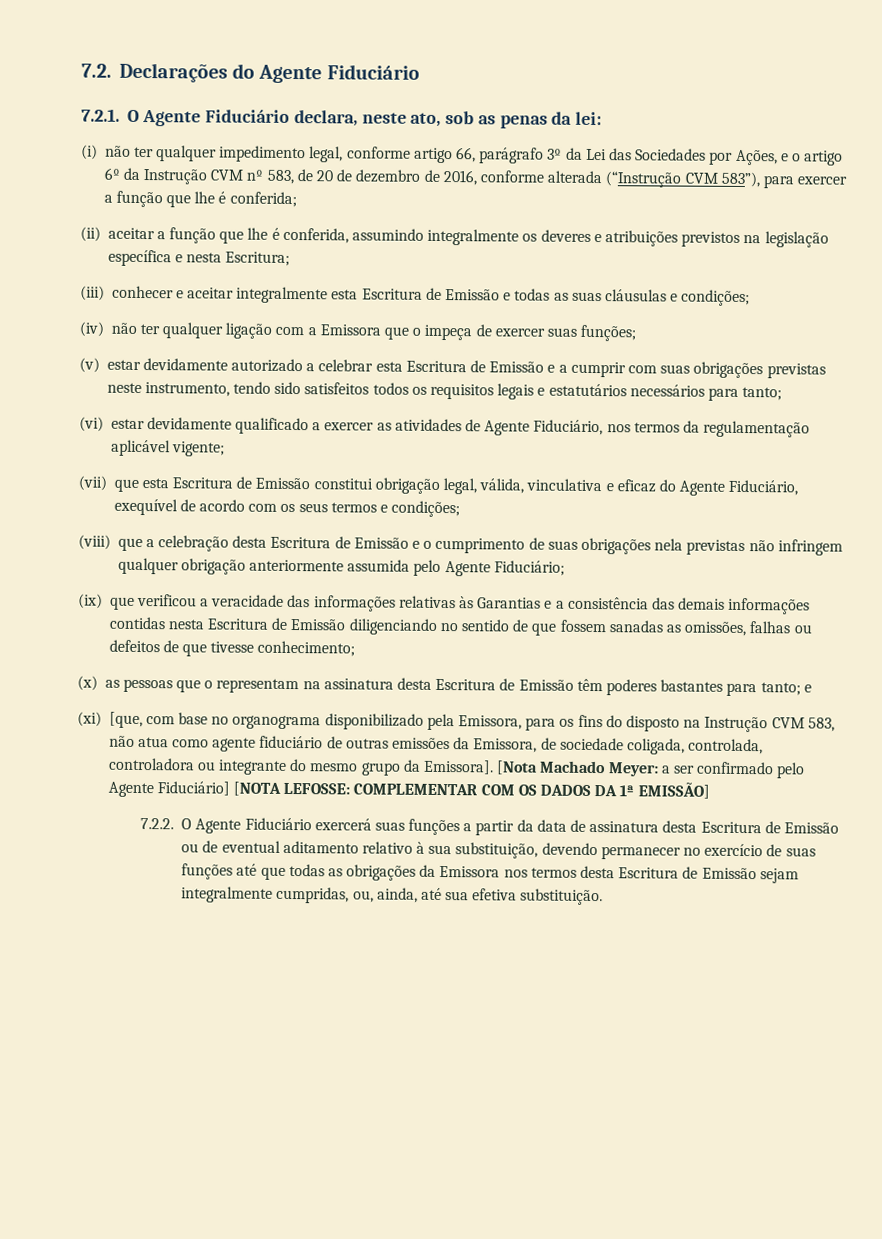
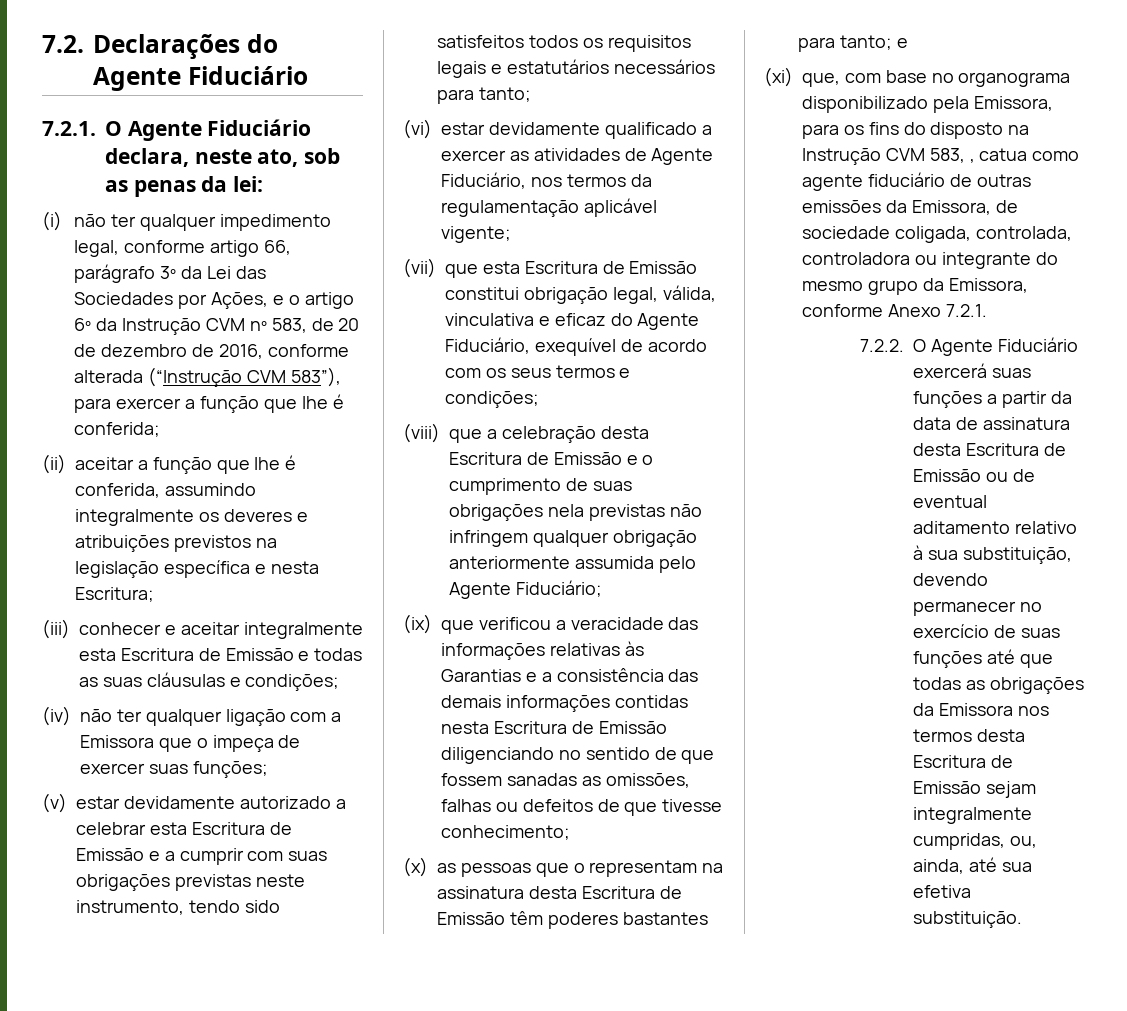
- (xi) [que, com base no organograma disponibilizado pela Emissora, para os fins do disposto na Instrução CVM 583, não atua como agente fiduciário de outras emissões da Emissora, de sociedade coligada, controlada, controladora ou integrante do mesmo grupo da Emissora]. [Nota Machado Meyer: a ser confirmado pelo Agente Fiduciário] [NOTA LEFOSSE: COMPLEMENTAR COM OS DADOS DA 1ª EMISSÃO]
+ (xi) que, com base no organograma disponibilizado pela Emissora, para os fins do disposto na Instrução CVM 583, , catua como agente fiduciário de outras emissões da Emissora, de sociedade coligada, controlada, controladora ou integrante do mesmo grupo da Emissora, conforme Anexo 7.2.1.

